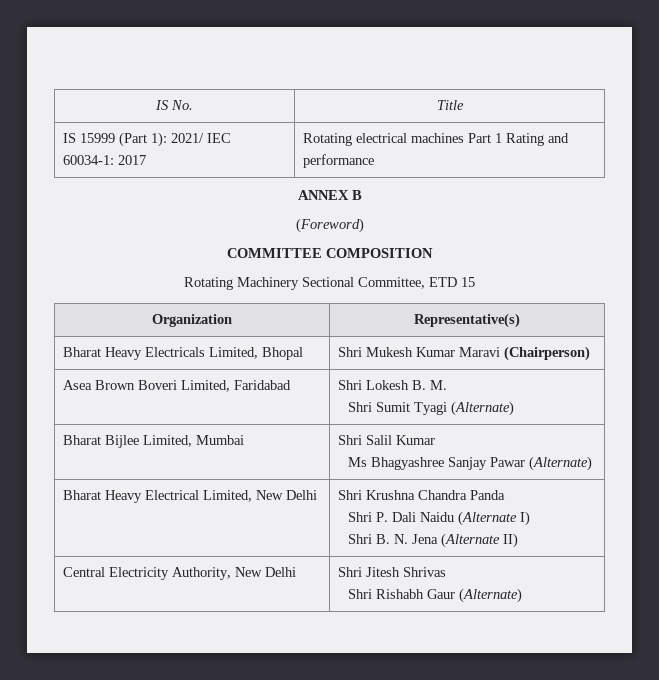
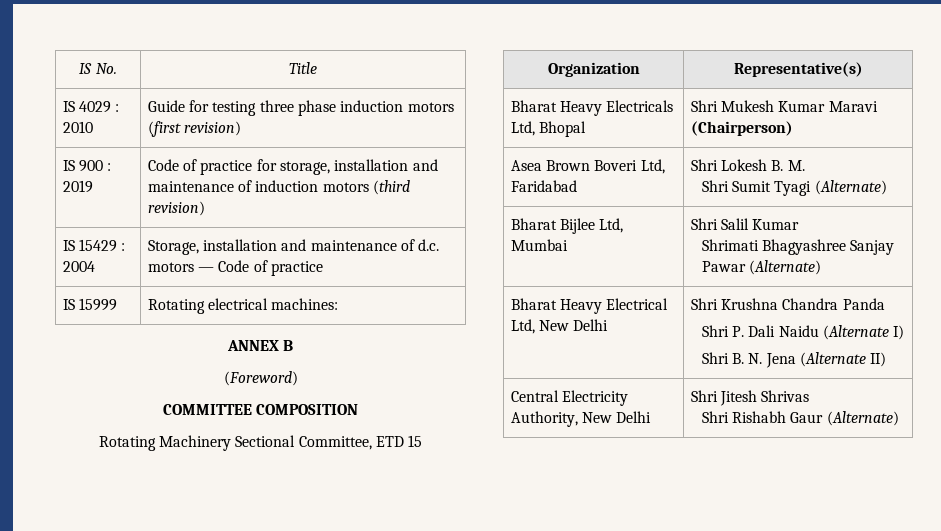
- IS 15999 (Part 1): 2021/ IEC 60034-1: 2017 | Rotating electrical machines Part 1 Rating and performance
+ IS 4029 : 2010 | Guide for testing three phase induction motors (first revision)
+ IS 900 : 2019 | Code of practice for storage, installation and maintenance of induction motors (third revision)
+ IS 15429 : 2004 | Storage, installation and maintenance of d.c. motors — Code of practice
+ IS 15999 | Rotating electrical machines:
- Bharat Heavy Electricals Limited, Bhopal | Shri Mukesh Kumar Maravi (Chairperson)
+ Bharat Heavy Electricals Ltd, Bhopal | Shri Mukesh Kumar Maravi (Chairperson)
- Asea Brown Boveri Limited, Faridabad | Shri Lokesh B. M.
+ Asea Brown Boveri Ltd, Faridabad | Shri Lokesh B. M.
- Bharat Bijlee Limited, Mumbai | Shri Salil Kumar
- Ms Bhagyashree Sanjay Pawar (Alternate)
+ Bharat Bijlee Ltd, Mumbai | Shri Salil Kumar
+ Shrimati Bhagyashree Sanjay Pawar (Alternate)
- Bharat Heavy Electrical Limited, New Delhi | Shri Krushna Chandra Panda
+ Bharat Heavy Electrical Ltd, New Delhi | Shri Krushna Chandra Panda

